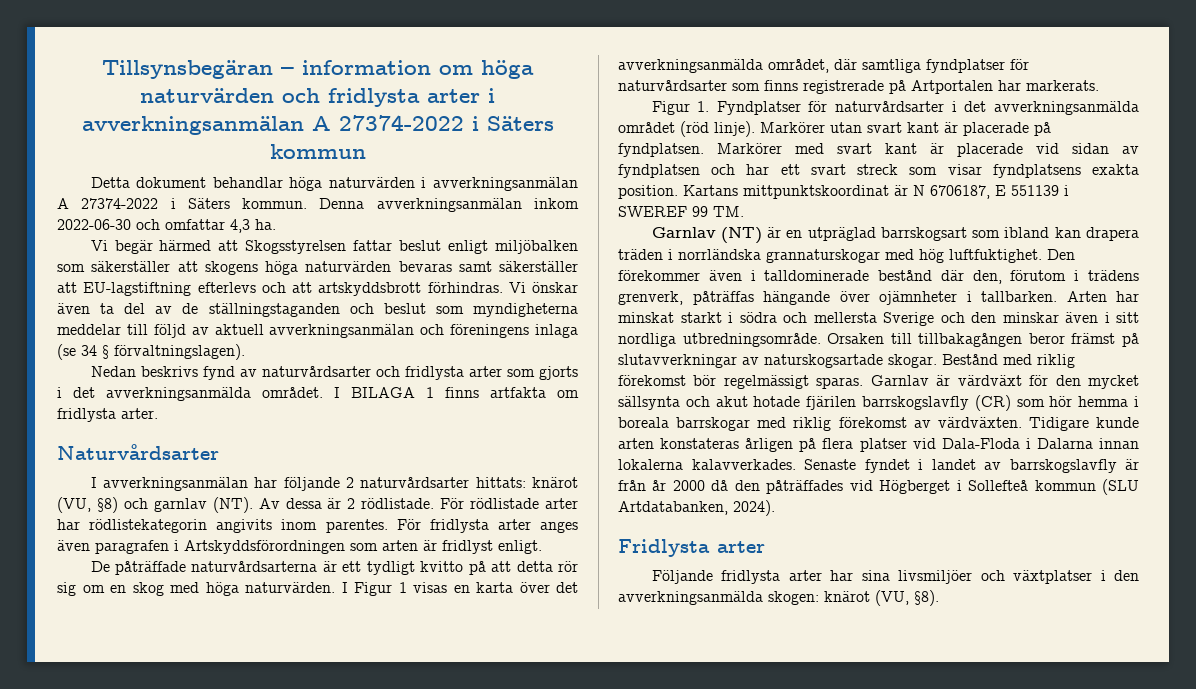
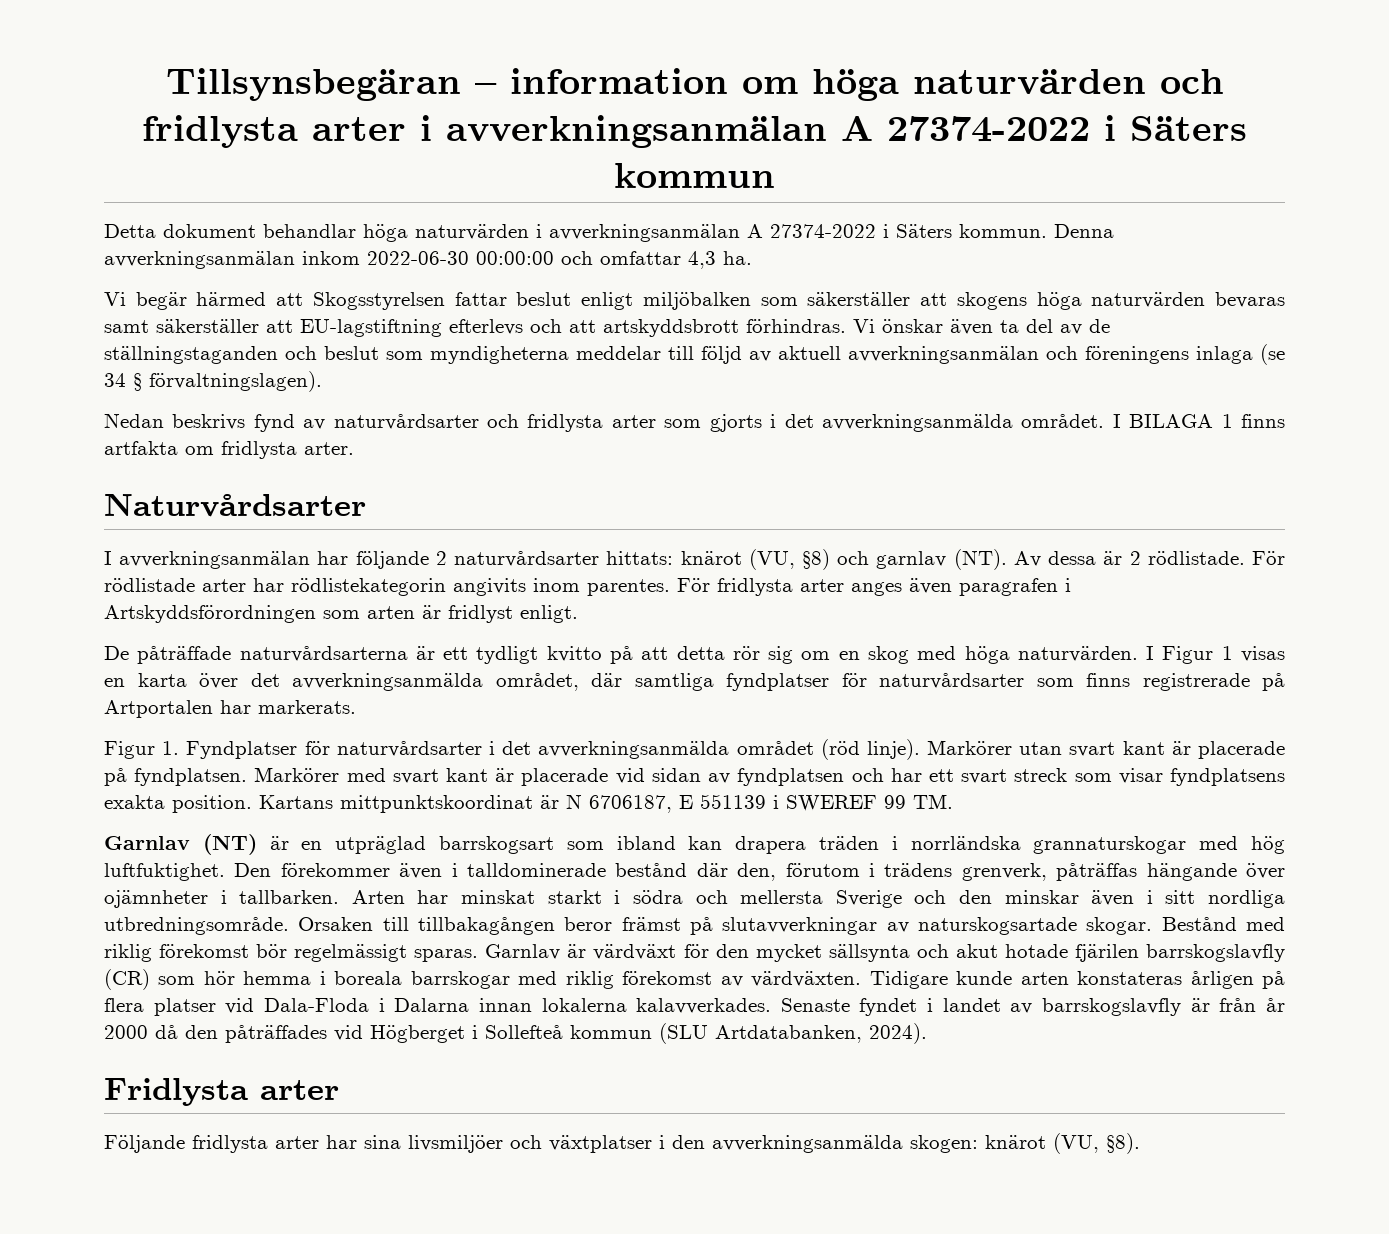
- Denna avverkningsanmälan inkom 2022-06-30 och omfattar 4,3 ha.
+ Denna avverkningsanmälan inkom 2022-06-30 00:00:00 och omfattar 4,3 ha.

